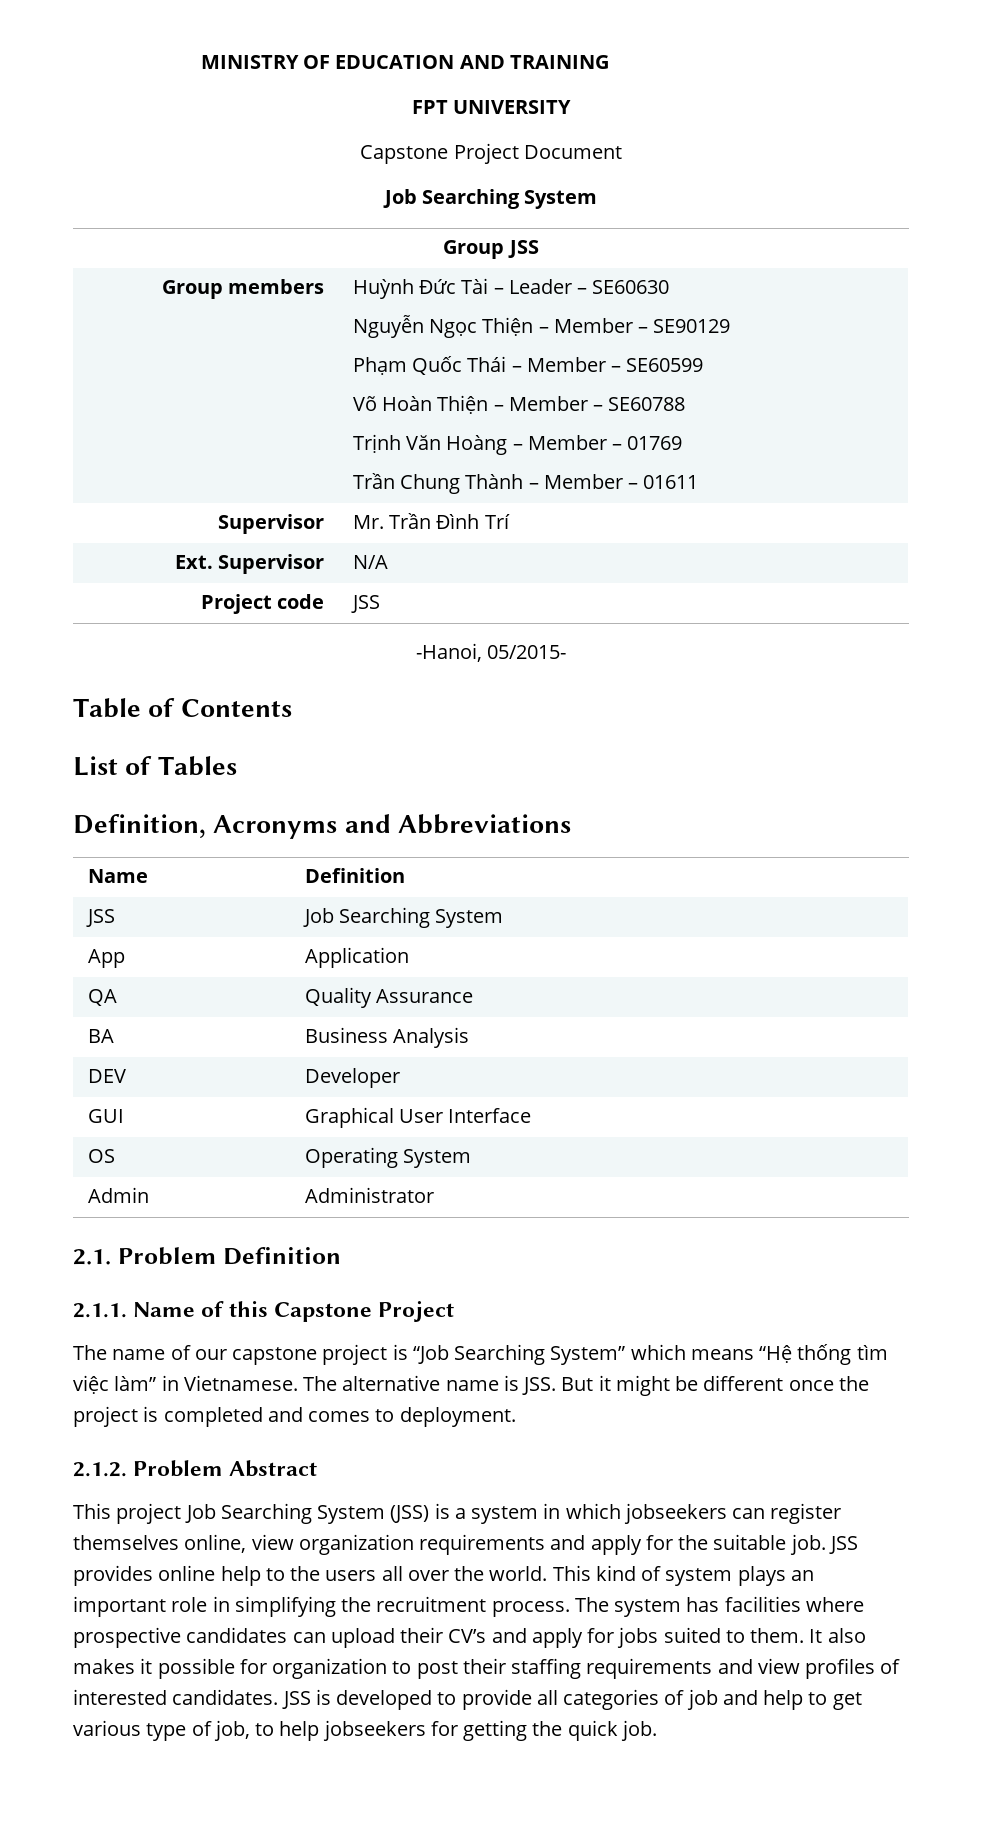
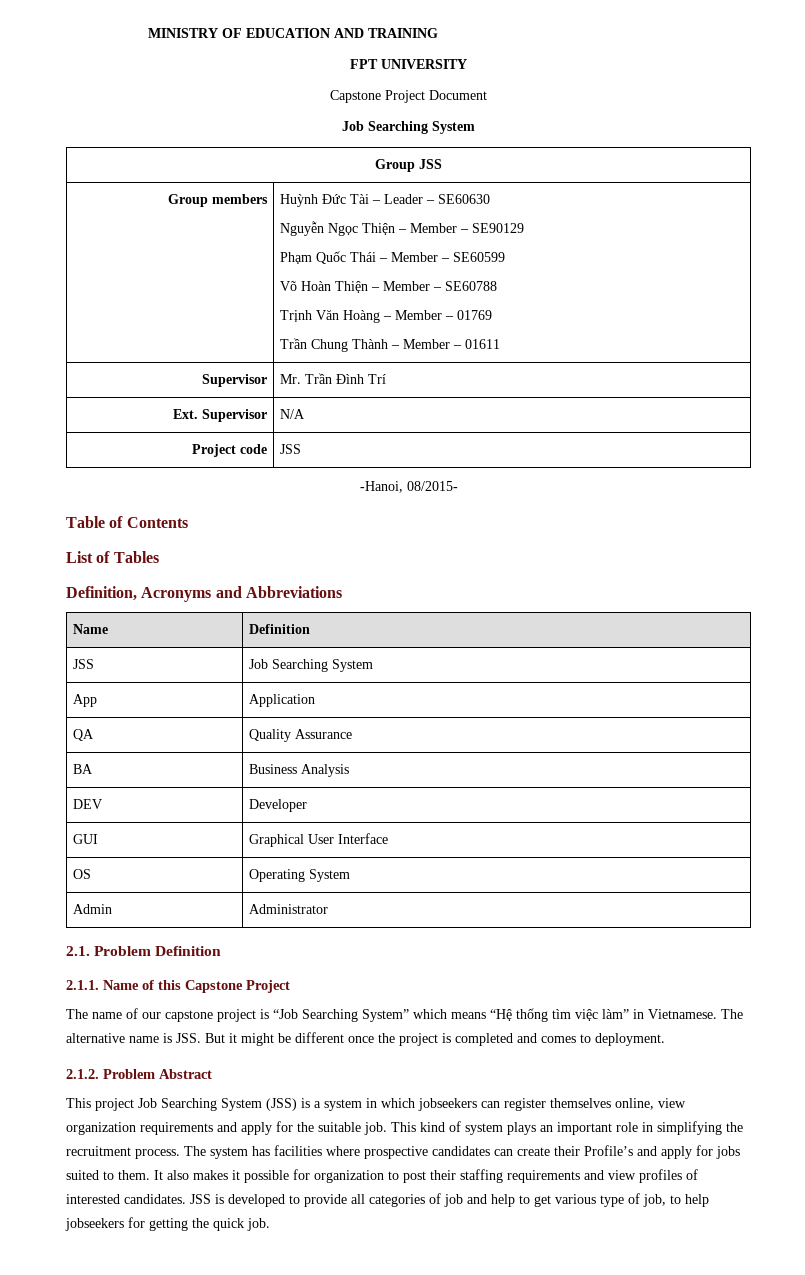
- -Hanoi, 05/2015-
+ -Hanoi, 08/2015-
- JSS provides online help to the users all over the world.
- The system has facilities where prospective candidates can upload their CV’s and apply for jobs suited to them.
+ The system has facilities where prospective candidates can create their Profile’s and apply for jobs suited to them.

